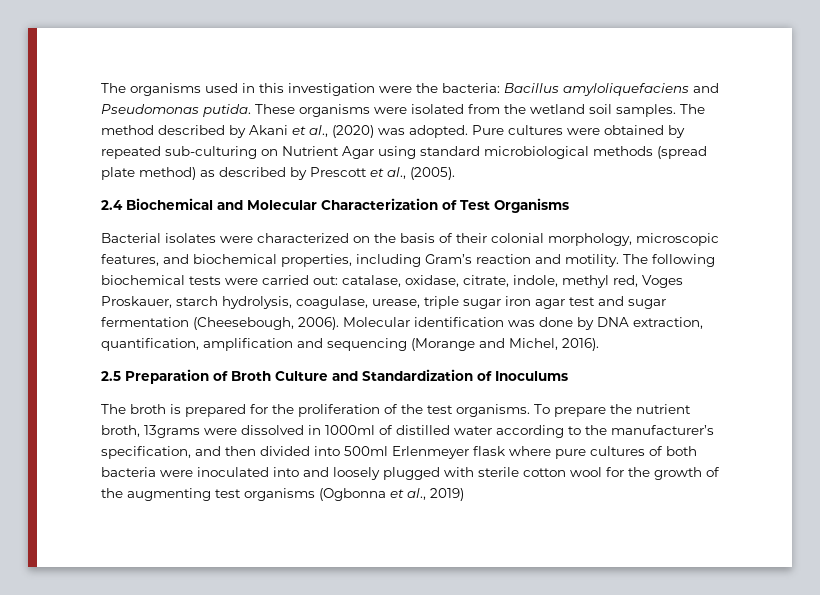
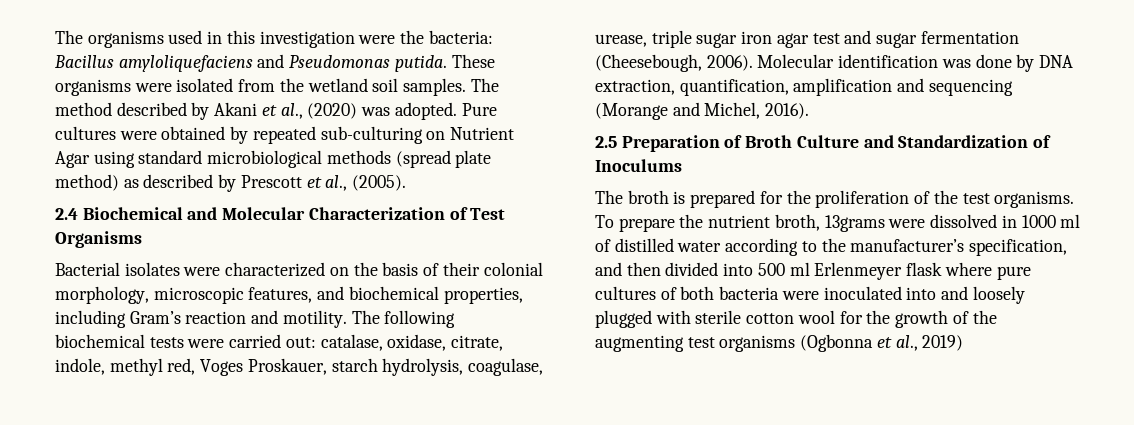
- To prepare the nutrient broth, 13grams were dissolved in 1000ml of distilled water according to the manufacturer’s specification, and then divided into 500ml Erlenmeyer flask where pure cultures of both bacteria were inoculated into and loosely plugged with sterile cotton wool for the growth of the augmenting test organisms (Ogbonna et al., 2019)
+ To prepare the nutrient broth, 13grams were dissolved in 1000 ml of distilled water according to the manufacturer’s specification, and then divided into 500 ml Erlenmeyer flask where pure cultures of both bacteria were inoculated into and loosely plugged with sterile cotton wool for the growth of the augmenting test organisms (Ogbonna et al., 2019)

